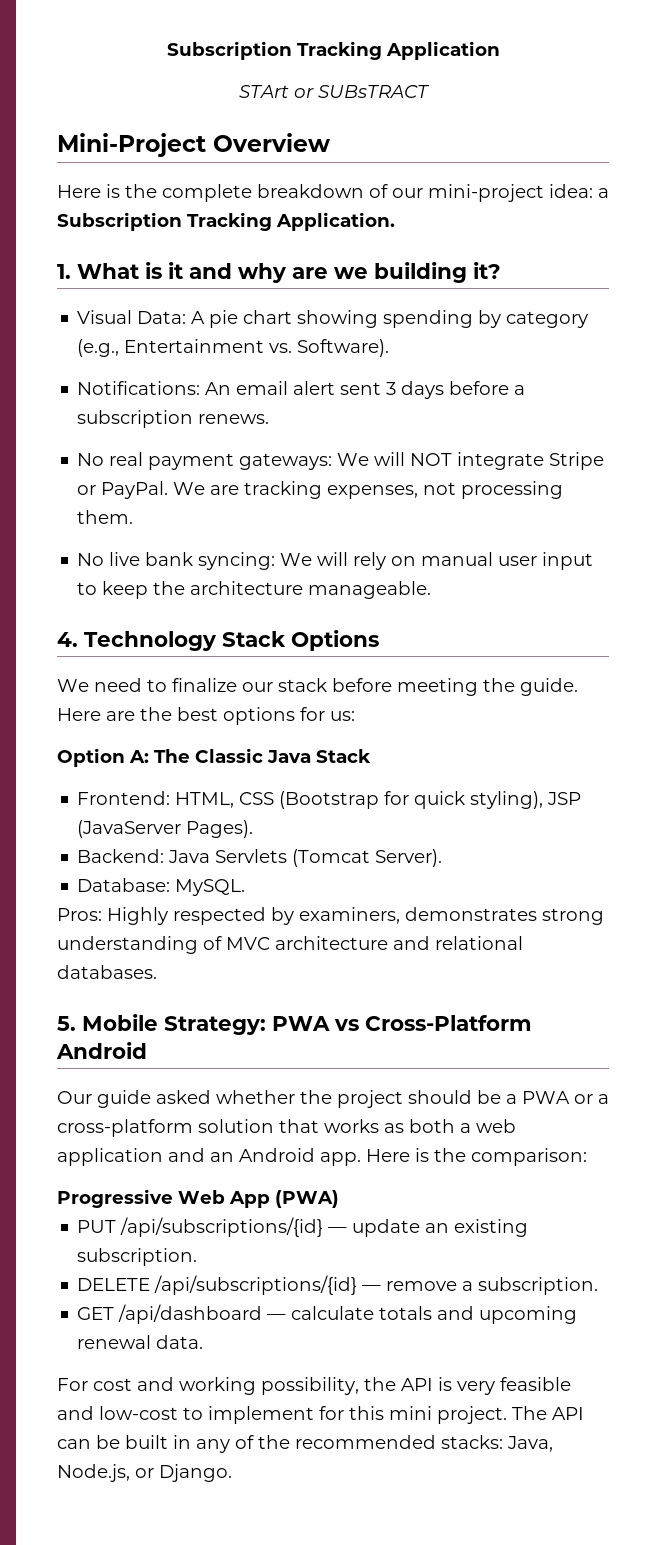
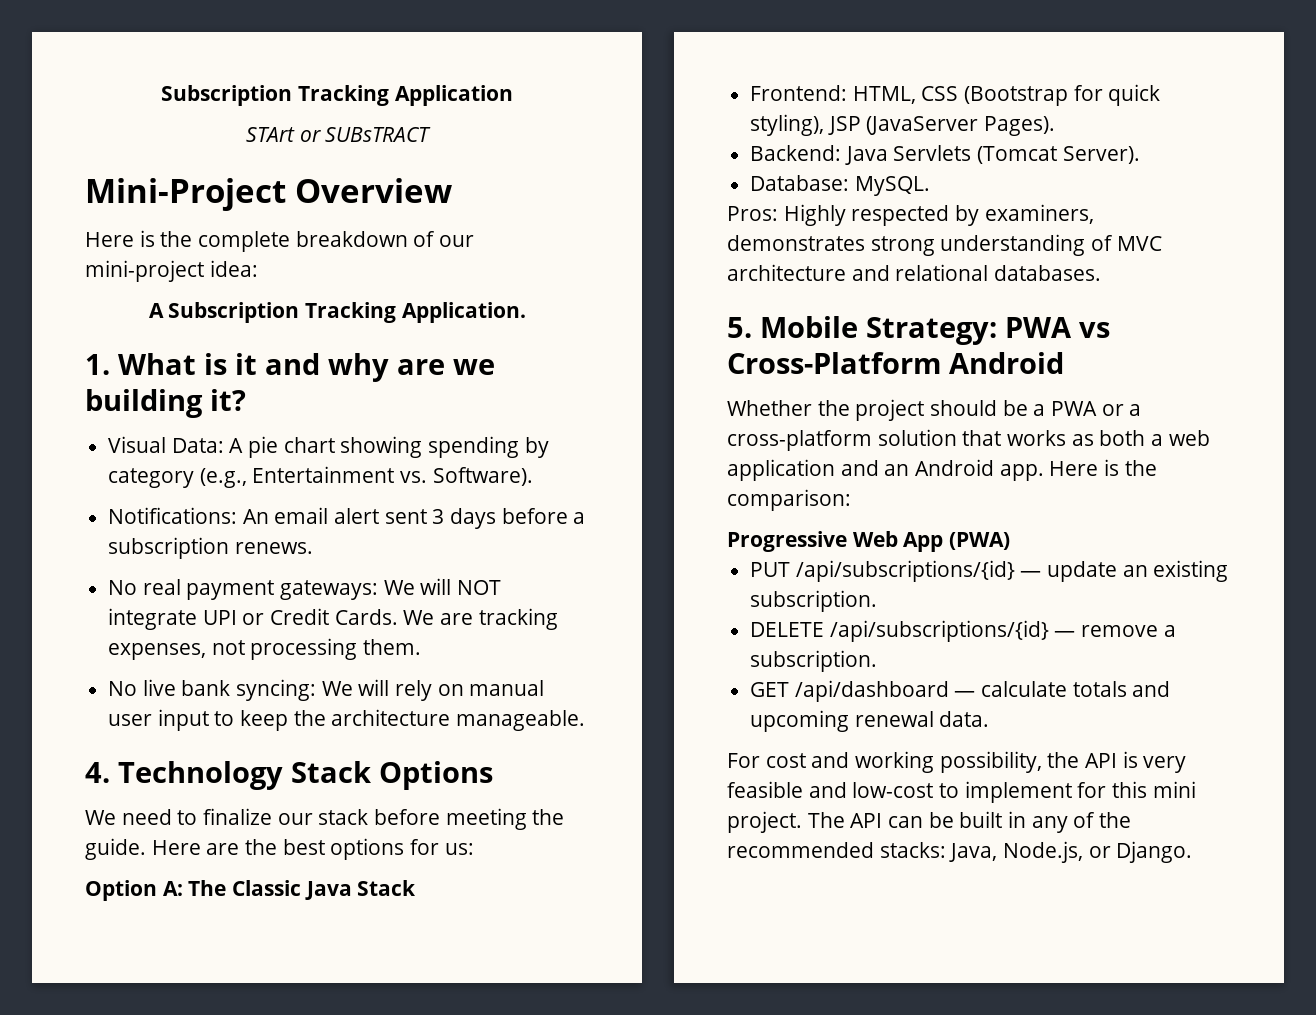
- Here is the complete breakdown of our mini-project idea: a Subscription Tracking Application.
+ Here is the complete breakdown of our mini-project idea:
+ A Subscription Tracking Application.
- No real payment gateways: We will NOT integrate Stripe or PayPal.
+ No real payment gateways: We will NOT integrate UPI or Credit Cards.
- Our guide asked whether the project should be a PWA or a cross-platform solution that works as both a web application and an Android app.
+ Whether the project should be a PWA or a cross-platform solution that works as both a web application and an Android app.

